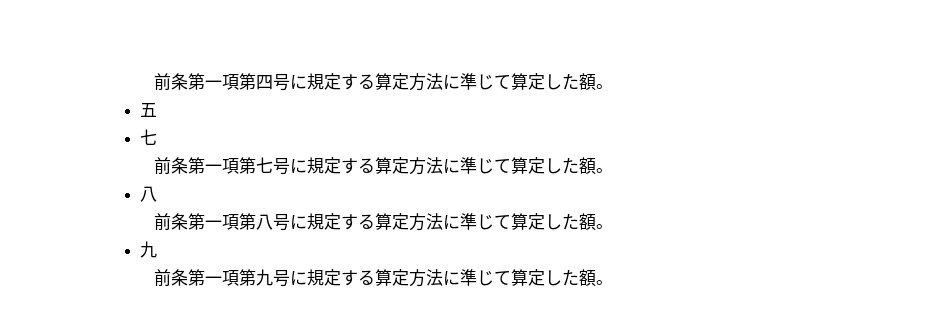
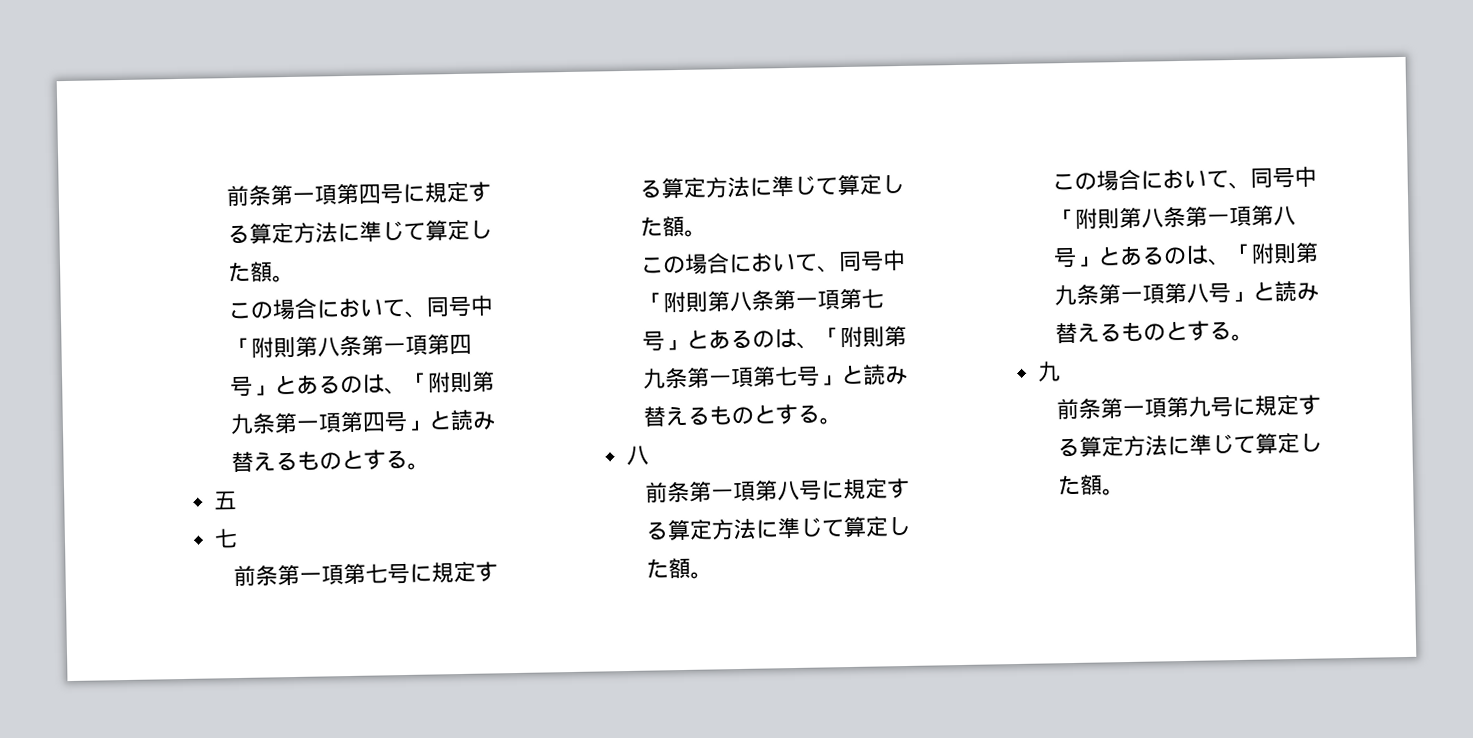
+ この場合において、同号中「附則第八条第一項第四号」とあるのは、「附則第九条第一項第四号」と読み替えるものとする。
+ この場合において、同号中「附則第八条第一項第七号」とあるのは、「附則第九条第一項第七号」と読み替えるものとする。
+ この場合において、同号中「附則第八条第一項第八号」とあるのは、「附則第九条第一項第八号」と読み替えるものとする。

